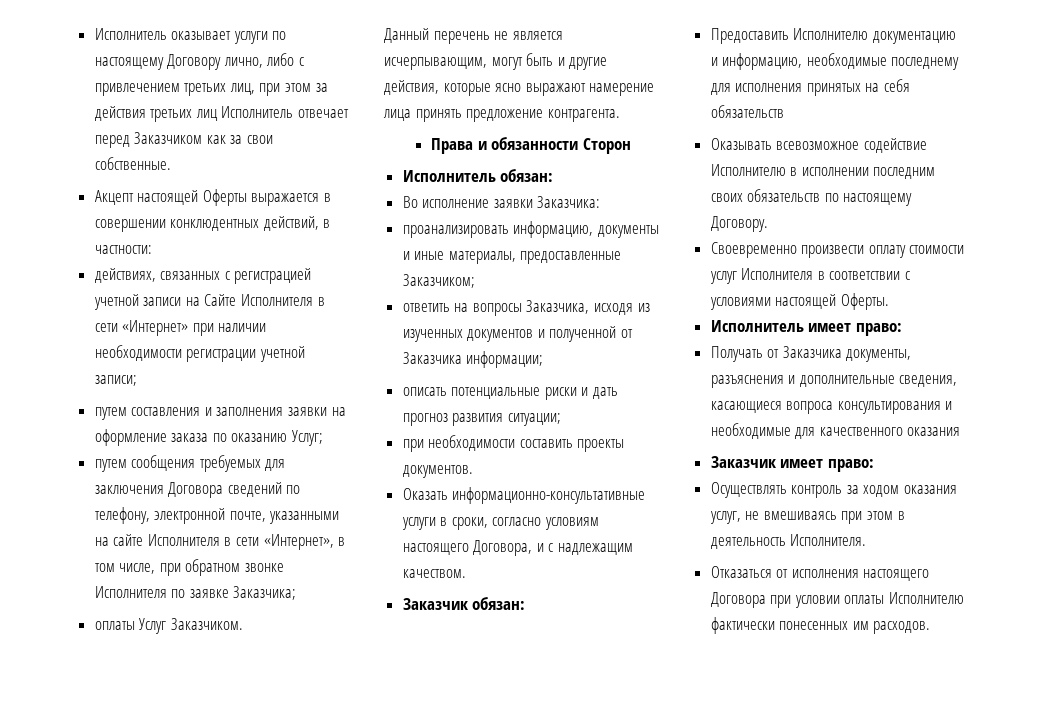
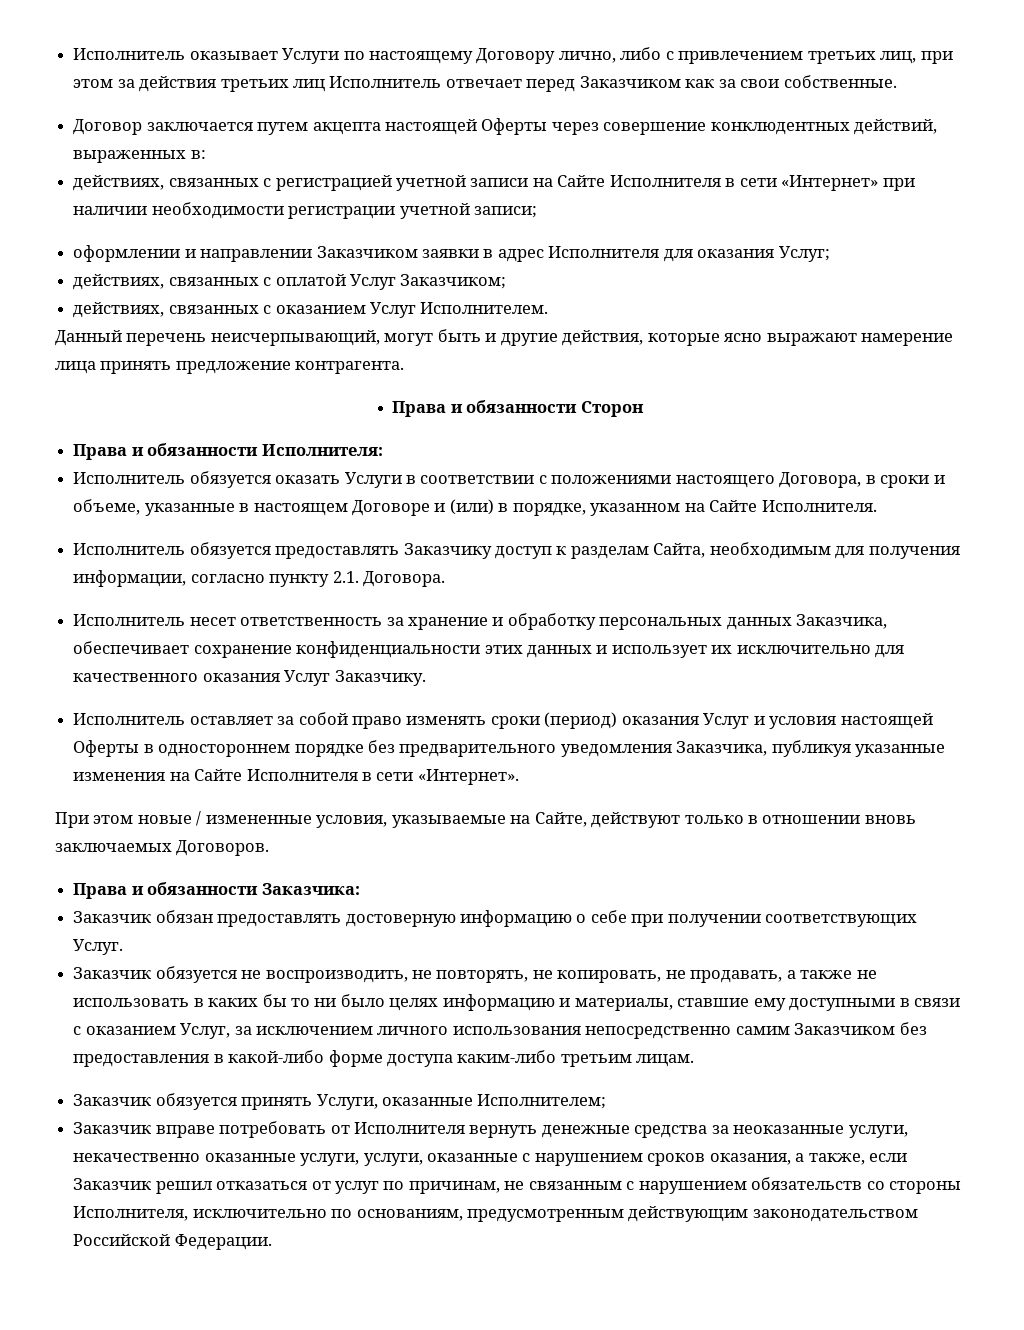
- Исполнитель оказывает услуги по настоящему Договору лично, либо с привлечением третьих лиц, при этом за действия третьих лиц Исполнитель отвечает перед Заказчиком как за свои собственные.
+ Исполнитель оказывает Услуги по настоящему Договору лично, либо с привлечением третьих лиц, при этом за действия третьих лиц Исполнитель отвечает перед Заказчиком как за свои собственные.
- Акцепт настоящей Оферты выражается в совершении конклюдентных действий, в частности:
+ Договор заключается путем акцепта настоящей Оферты через совершение конклюдентных действий, выраженных в:
- путем составления и заполнения заявки на оформление заказа по оказанию Услуг;
- путем сообщения требуемых для заключения Договора сведений по телефону, электронной почте, указанными на сайте Исполнителя в сети «Интернет», в том числе, при обратном звонке Исполнителя по заявке Заказчика;
- оплаты Услуг Заказчиком.
+ оформлении и направлении Заказчиком заявки в адрес Исполнителя для оказания Услуг;
+ действиях, связанных с оплатой Услуг Заказчиком;
+ действиях, связанных с оказанием Услуг Исполнителем.
- Данный перечень не является исчерпывающим, могут быть и другие действия, которые ясно выражают намерение лица принять предложение контрагента.
+ Данный перечень неисчерпывающий, могут быть и другие действия, которые ясно выражают намерение лица принять предложение контрагента.
- Исполнитель обязан:
- Во исполнение заявки Заказчика:
- проанализировать информацию, документы и иные материалы, предоставленные Заказчиком;
- ответить на вопросы Заказчика, исходя из изученных документов и полученной от Заказчика информации;
- описать потенциальные риски и дать прогноз развития ситуации;
- при необходимости составить проекты документов.
- Оказать информационно-консультативные услуги в сроки, согласно условиям настоящего Договора, и с надлежащим качеством.
- Заказчик обязан:
- Предоставить Исполнителю документацию и информацию, необходимые последнему для исполнения принятых на себя обязательств
- Оказывать всевозможное содействие Исполнителю в исполнении последним своих обязательств по настоящему Договору.
- Своевременно произвести оплату стоимости услуг Исполнителя в соответствии с условиями настоящей Оферты.
- Исполнитель имеет право:
- Получать от Заказчика документы, разъяснения и дополнительные сведения, касающиеся вопроса консультирования и необходимые для качественного оказания
- Заказчик имеет право:
- Осуществлять контроль за ходом оказания услуг, не вмешиваясь при этом в деятельность Исполнителя.
- Отказаться от исполнения настоящего Договора при условии оплаты Исполнителю фактически понесенных им расходов.
+ Права и обязанности Исполнителя:
+ Исполнитель обязуется оказать Услуги в соответствии с положениями настоящего Договора, в сроки и объеме, указанные в настоящем Договоре и (или) в порядке, указанном на Сайте Исполнителя.
+ Исполнитель обязуется предоставлять Заказчику доступ к разделам Сайта, необходимым для получения информации, согласно пункту 2.1. Договора.
+ Исполнитель несет ответственность за хранение и обработку персональных данных Заказчика, обеспечивает сохранение конфиденциальности этих данных и использует их исключительно для качественного оказания Услуг Заказчику.
+ Исполнитель оставляет за собой право изменять сроки (период) оказания Услуг и условия настоящей Оферты в одностороннем порядке без предварительного уведомления Заказчика, публикуя указанные изменения на Сайте Исполнителя в сети «Интернет».
+ При этом новые / измененные условия, указываемые на Сайте, действуют только в отношении вновь заключаемых Договоров.
+ Права и обязанности Заказчика:
+ Заказчик обязан предоставлять достоверную информацию о себе при получении соответствующих Услуг.
+ Заказчик обязуется не воспроизводить, не повторять, не копировать, не продавать, а также не использовать в каких бы то ни было целях информацию и материалы, ставшие ему доступными в связи с оказанием Услуг, за исключением личного использования непосредственно самим Заказчиком без предоставления в какой-либо форме доступа каким-либо третьим лицам.
+ Заказчик обязуется принять Услуги, оказанные Исполнителем;
+ Заказчик вправе потребовать от Исполнителя вернуть денежные средства за неоказанные услуги, некачественно оказанные услуги, услуги, оказанные с нарушением сроков оказания, а также, если Заказчик решил отказаться от услуг по причинам, не связанным с нарушением обязательств со стороны Исполнителя, исключительно по основаниям, предусмотренным действующим законодательством Российской Федерации.

